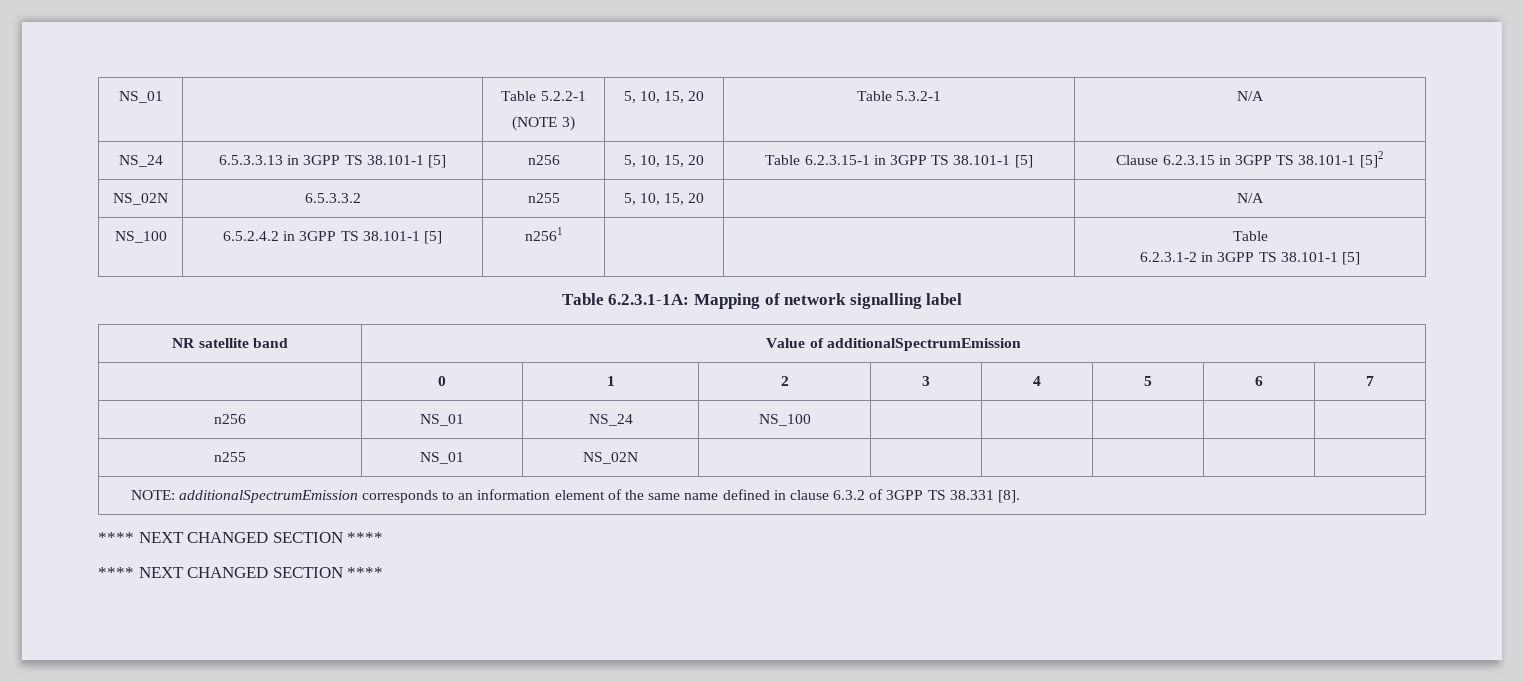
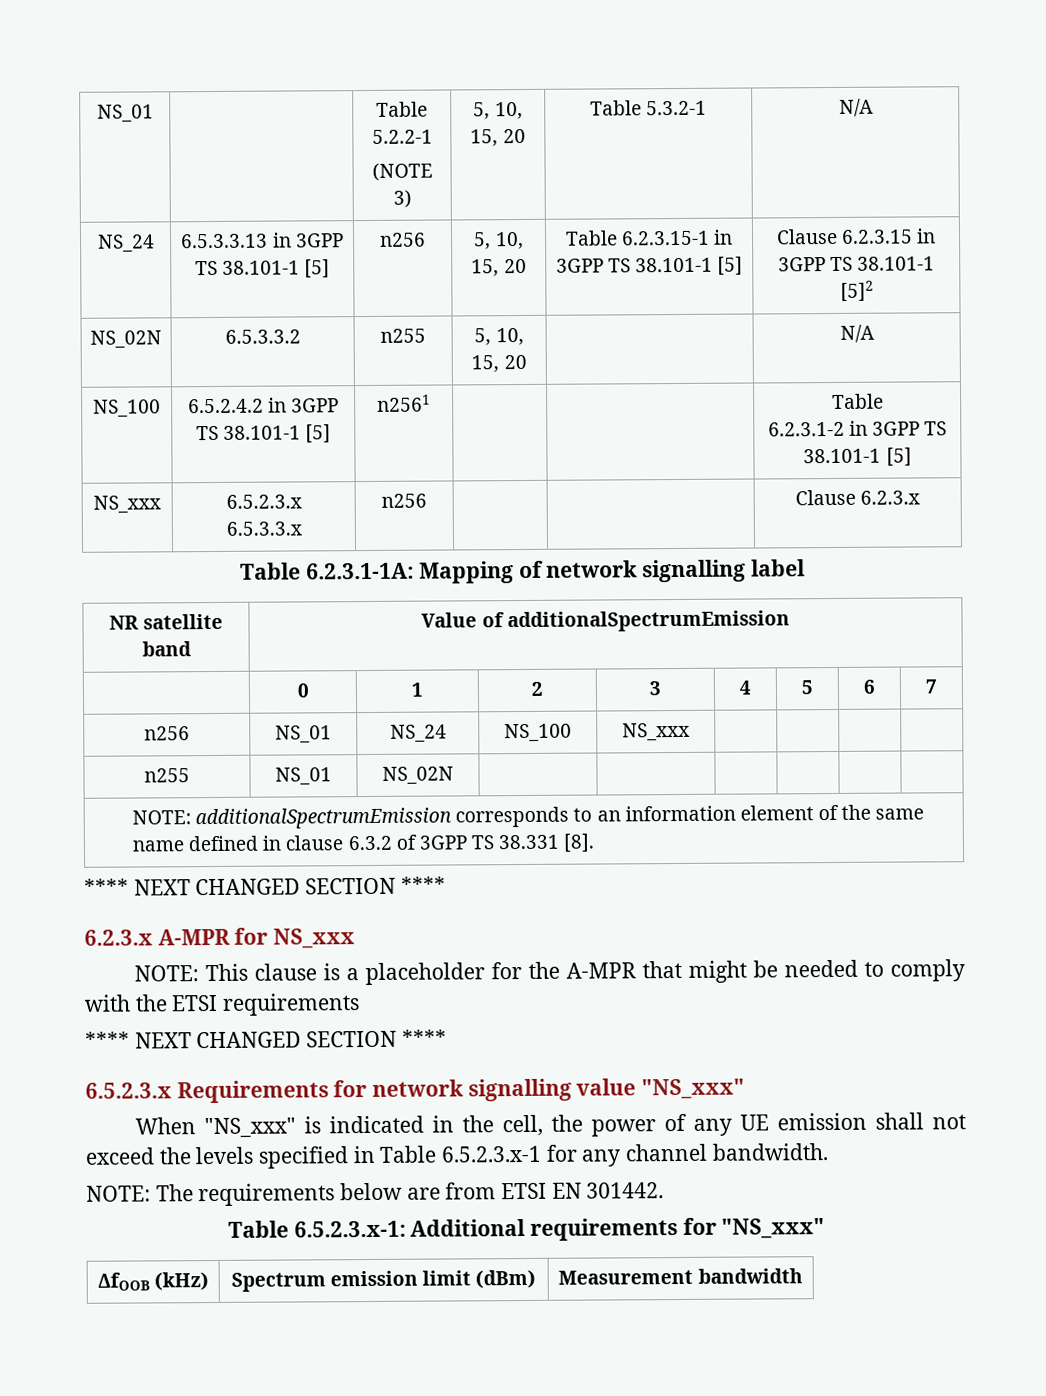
+ NS_xxx | 6.5.2.3.x
+ 6.5.3.3.x | n256 | | | Clause 6.2.3.x
- n256 | NS_01 | NS_24 | NS_100 | | | | |
+ n256 | NS_01 | NS_24 | NS_100 | NS_xxx | | | |
  NOTE: additionalSpectrumEmission corresponds to an information element of the same name defined in clause 6.3.2 of 3GPP TS 38.331 [8].
  **** NEXT CHANGED SECTION ****
+ 6.2.3.x A-MPR for NS_xxx
+ NOTE: This clause is a placeholder for the A-MPR that might be needed to comply with the ETSI requirements
  **** NEXT CHANGED SECTION ****
+ 6.5.2.3.x Requirements for network signalling value "NS_xxx"
+ When "NS_xxx" is indicated in the cell, the power of any UE emission shall not exceed the levels specified in Table 6.5.2.3.x-1 for any channel bandwidth.
+ NOTE: The requirements below are from ETSI EN 301442.
+ Table 6.5.2.3.x-1: Additional requirements for "NS_xxx"
+ ΔfOOB (kHz) | Spectrum emission limit (dBm) | Measurement bandwidth

